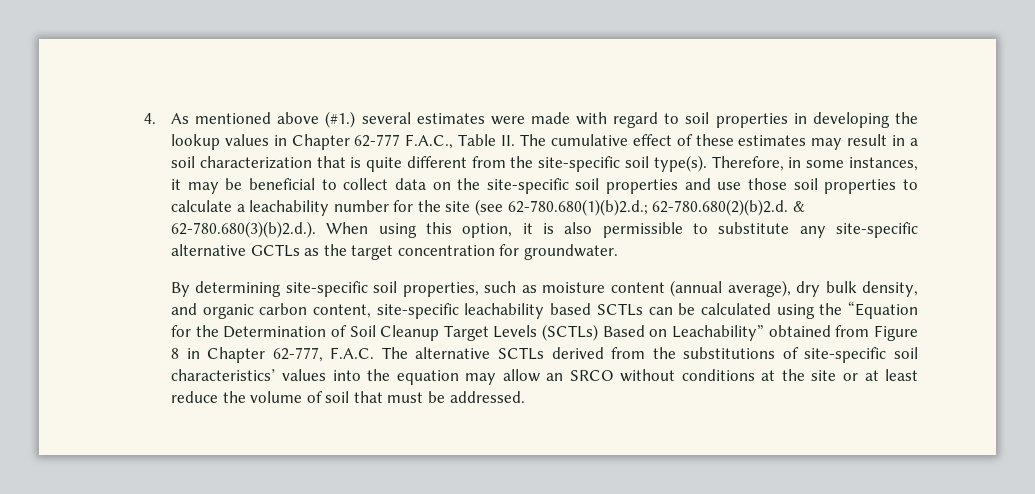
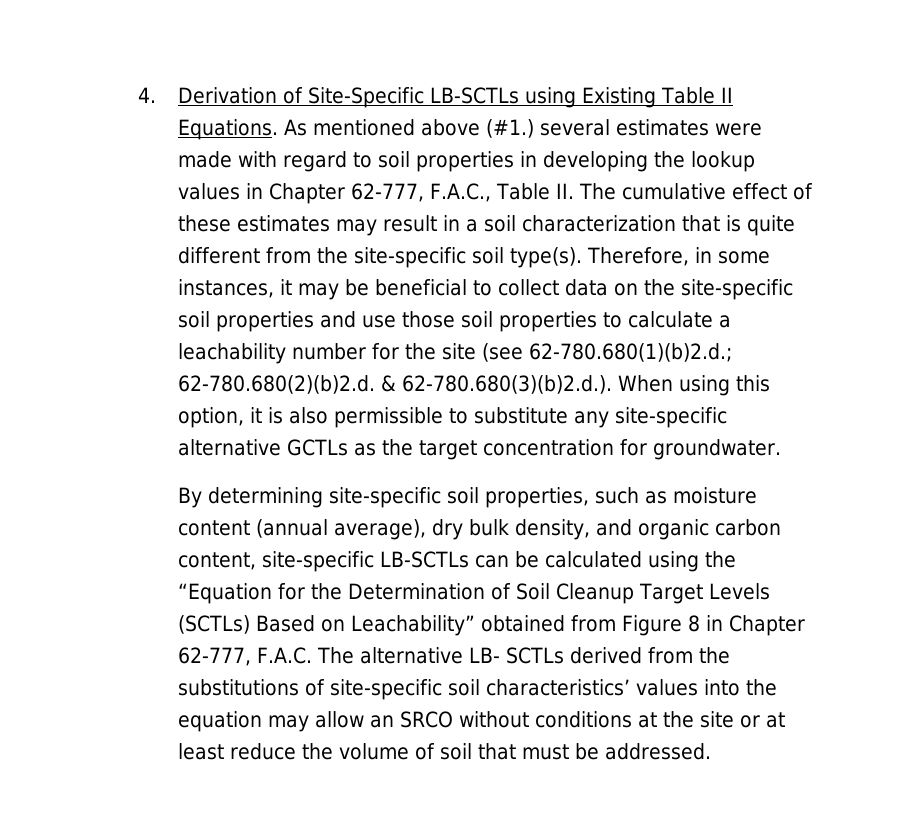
- 4. As mentioned above (#1.) several estimates were made with regard to soil properties in developing the lookup values in Chapter 62-777 F.A.C., Table II. The cumulative effect of these estimates may result in a soil characterization that is quite different from the site-specific soil type(s).
+ 4. Derivation of Site-Specific LB-SCTLs using Existing Table II Equations. As mentioned above (#1.) several estimates were made with regard to soil properties in developing the lookup values in Chapter 62-777, F.A.C., Table II. The cumulative effect of these estimates may result in a soil characterization that is quite different from the site-specific soil type(s).
- By determining site-specific soil properties, such as moisture content (annual average), dry bulk density, and organic carbon content, site-specific leachability based SCTLs can be calculated using the “Equation for the Determination of Soil Cleanup Target Levels (SCTLs) Based on Leachability” obtained from Figure 8 in Chapter 62-777, F.A.C. The alternative SCTLs derived from the substitutions of site-specific soil characteristics’ values into the equation may allow an SRCO without conditions at the site or at least reduce the volume of soil that must be addressed.
+ By determining site-specific soil properties, such as moisture content (annual average), dry bulk density, and organic carbon content, site-specific LB-SCTLs can be calculated using the “Equation for the Determination of Soil Cleanup Target Levels (SCTLs) Based on Leachability” obtained from Figure 8 in Chapter 62-777, F.A.C. The alternative LB- SCTLs derived from the substitutions of site-specific soil characteristics’ values into the equation may allow an SRCO without conditions at the site or at least reduce the volume of soil that must be addressed.

